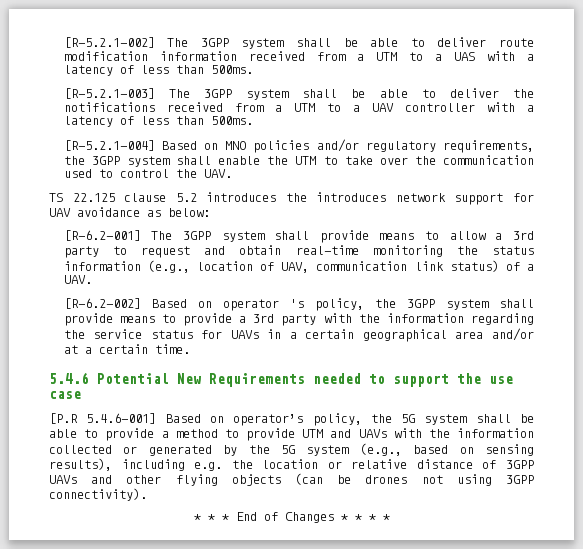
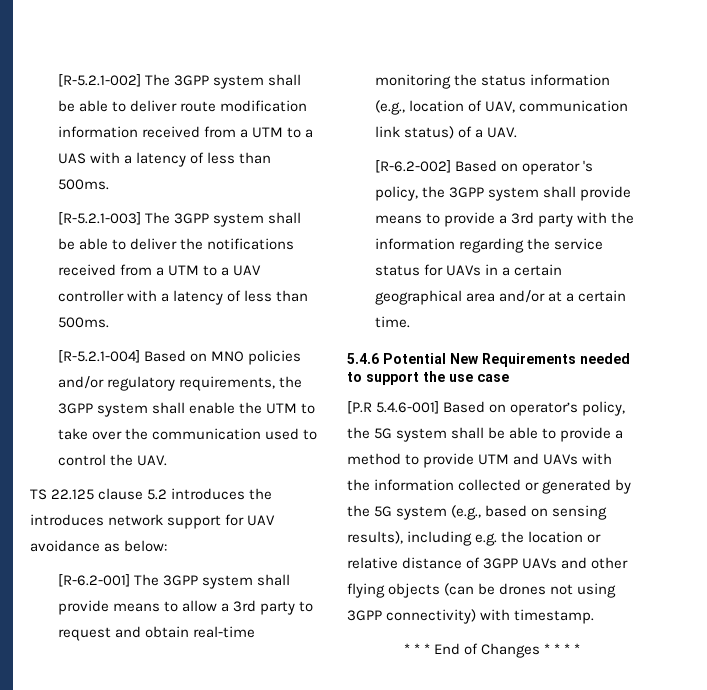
- [P.R 5.4.6-001] Based on operator’s policy, the 5G system shall be able to provide a method to provide UTM and UAVs with the information collected or generated by the 5G system (e.g., based on sensing results), including e.g. the location or relative distance of 3GPP UAVs and other flying objects (can be drones not using 3GPP connectivity).
+ [P.R 5.4.6-001] Based on operator’s policy, the 5G system shall be able to provide a method to provide UTM and UAVs with the information collected or generated by the 5G system (e.g., based on sensing results), including e.g. the location or relative distance of 3GPP UAVs and other flying objects (can be drones not using 3GPP connectivity) with timestamp.

